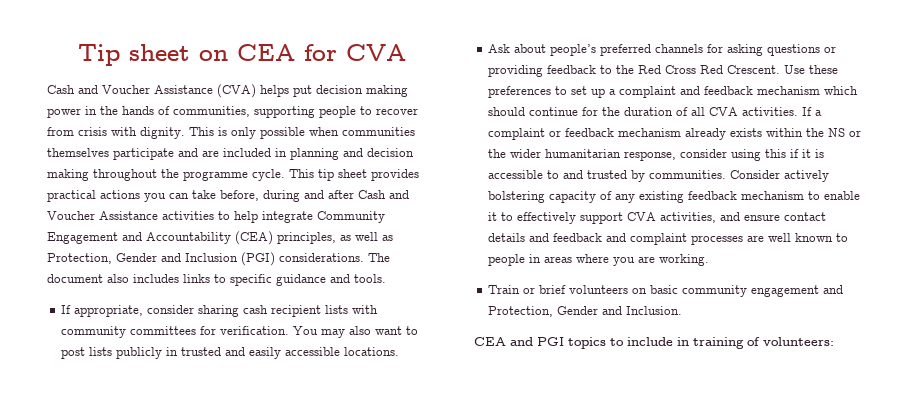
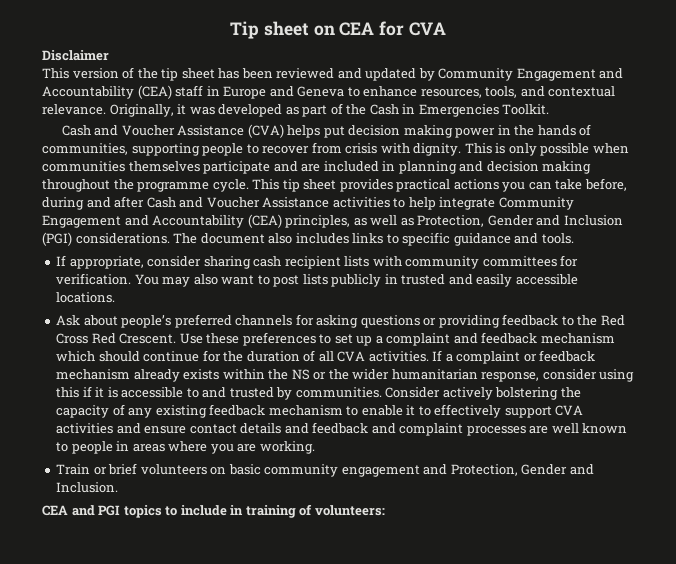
+ Disclaimer
+ This version of the tip sheet has been reviewed and updated by Community Engagement and Accountability (CEA) staff in Europe and Geneva to enhance resources, tools, and contextual relevance. Originally, it was developed as part of the Cash in Emergencies Toolkit.
- Consider actively bolstering capacity of any existing feedback mechanism to enable it to effectively support CVA activities, and ensure contact details and feedback and complaint processes are well known to people in areas where you are working.
+ Consider actively bolstering the capacity of any existing feedback mechanism to enable it to effectively support CVA activities and ensure contact details and feedback and complaint processes are well known to people in areas where you are working.

